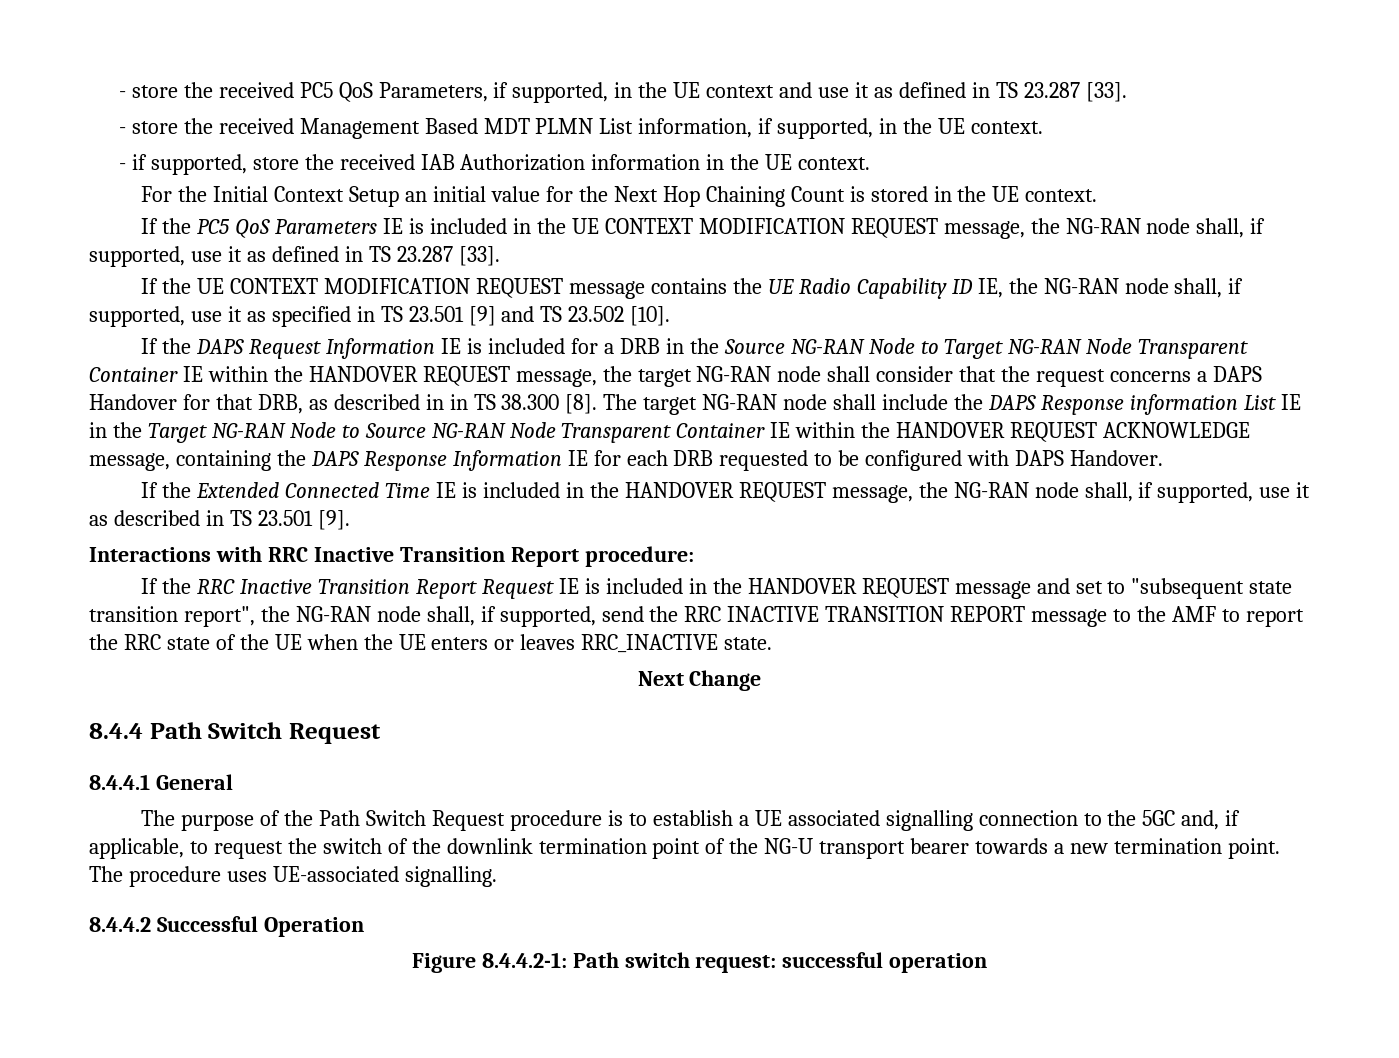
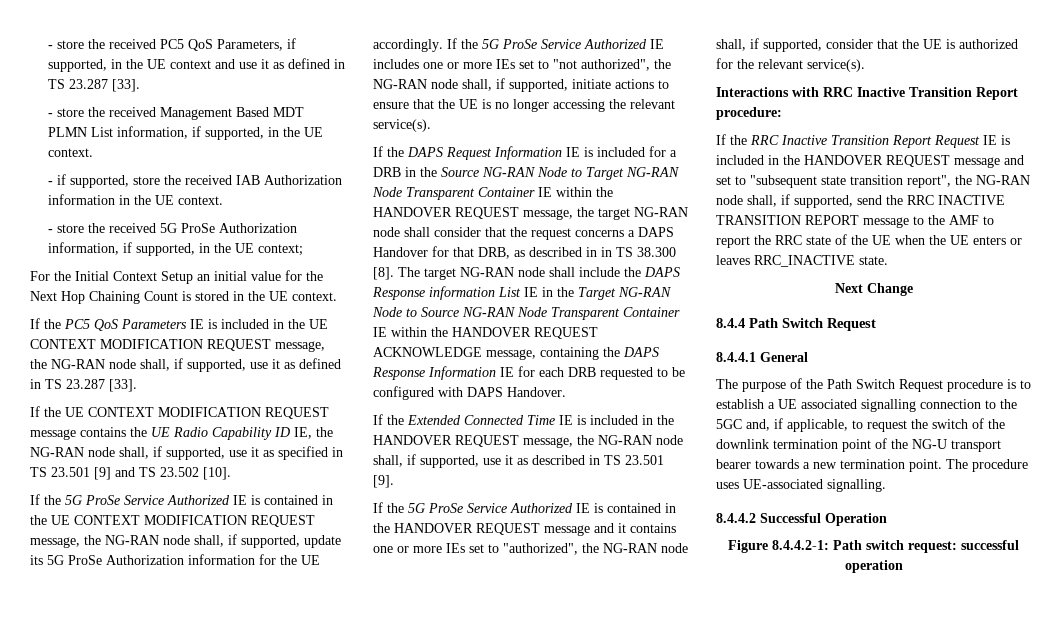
+ - store the received 5G ProSe Authorization information, if supported, in the UE context;
+ If the 5G ProSe Service Authorized IE is contained in the UE CONTEXT MODIFICATION REQUEST message, the NG-RAN node shall, if supported, update its 5G ProSe Authorization information for the UE accordingly. If the 5G ProSe Service Authorized IE includes one or more IEs set to "not authorized", the NG-RAN node shall, if supported, initiate actions to ensure that the UE is no longer accessing the relevant service(s).
+ If the 5G ProSe Service Authorized IE is contained in the HANDOVER REQUEST message and it contains one or more IEs set to "authorized", the NG-RAN node shall, if supported, consider that the UE is authorized for the relevant service(s).

